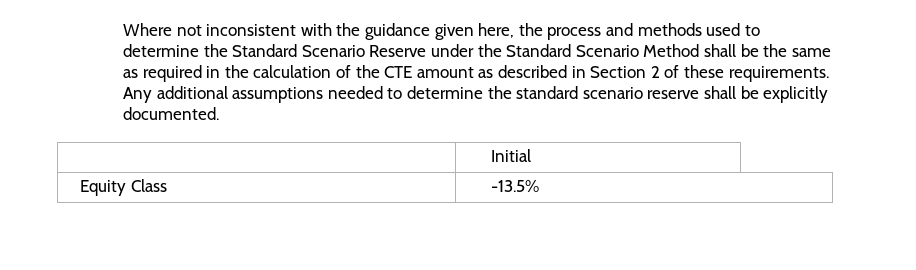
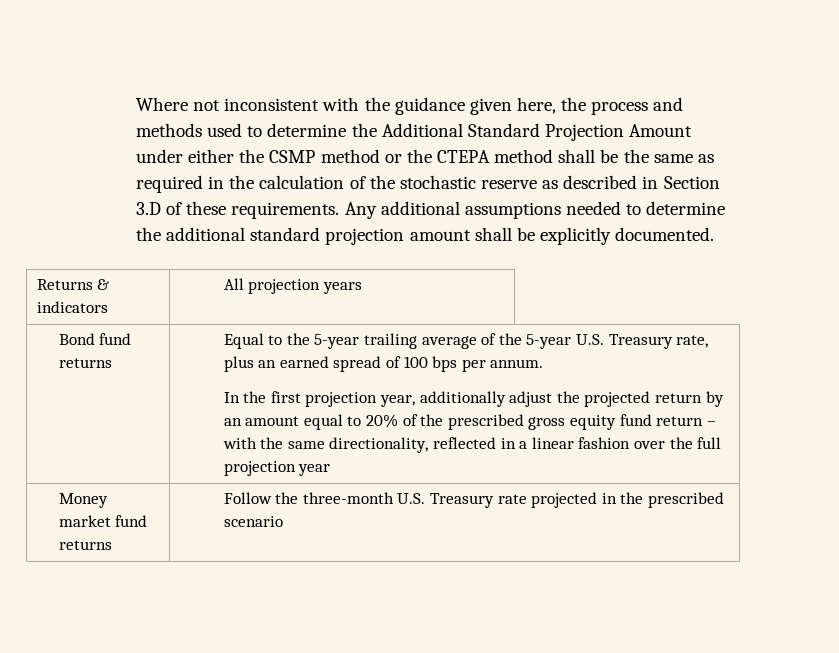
- Where not inconsistent with the guidance given here, the process and methods used to determine the Standard Scenario Reserve under the Standard Scenario Method shall be the same as required in the calculation of the CTE amount as described in Section 2 of these requirements.
+ Where not inconsistent with the guidance given here, the process and methods used to determine the Additional Standard Projection Amount under either the CSMP method or the CTEPA method shall be the same as required in the calculation of the stochastic reserve as described in Section 3.D of these requirements.
- Any additional assumptions needed to determine the standard scenario reserve shall be explicitly documented.
+ Any additional assumptions needed to determine the additional standard projection amount shall be explicitly documented.
- | Initial
- Equity Class | -13.5%
+ Returns & indicators | All projection years
+ Bond fund returns | Equal to the 5-year trailing average of the 5-year U.S. Treasury rate, plus an earned spread of 100 bps per annum.
+ In the first projection year, additionally adjust the projected return by an amount equal to 20% of the prescribed gross equity fund return – with the same directionality, reflected in a linear fashion over the full projection year
+ Money market fund returns | Follow the three-month U.S. Treasury rate projected in the prescribed scenario

